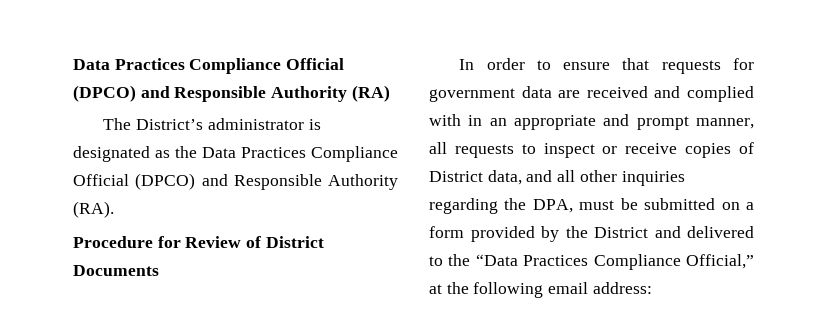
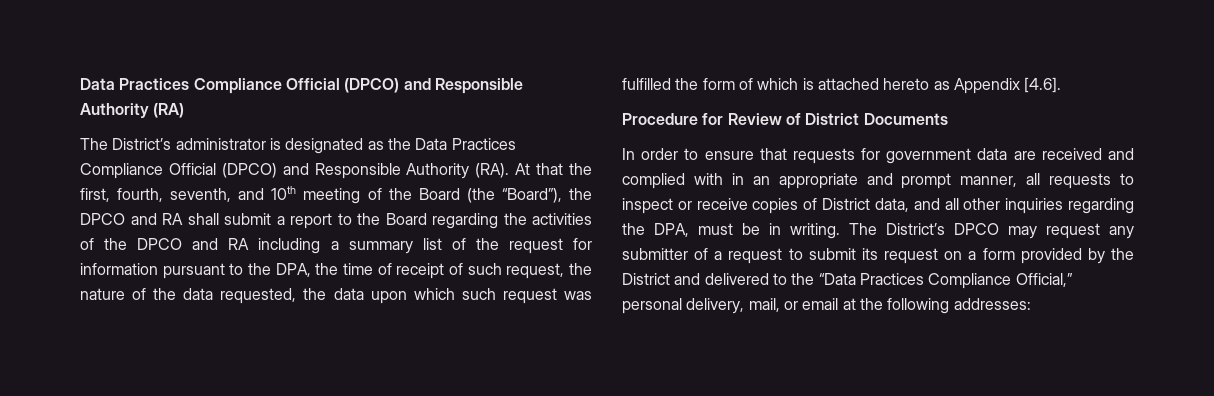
- The District’s administrator is designated as the Data Practices Compliance Official (DPCO) and Responsible Authority (RA).
+ The District’s administrator is designated as the Data Practices Compliance Official (DPCO) and Responsible Authority (RA). At that the first, fourth, seventh, and 10th meeting of the Board (the “Board”), the DPCO and RA shall submit a report to the Board regarding the activities of the DPCO and RA including a summary list of the request for information pursuant to the DPA, the time of receipt of such request, the nature of the data requested, the data upon which such request was fulfilled the form of which is attached hereto as Appendix [4.6].
- In order to ensure that requests for government data are received and complied with in an appropriate and prompt manner, all requests to inspect or receive copies of District data, and all other inquiries regarding the DPA, must be submitted on a form provided by the District and delivered to the “Data Practices Compliance Official,” at the following email address:
+ In order to ensure that requests for government data are received and complied with in an appropriate and prompt manner, all requests to inspect or receive copies of District data, and all other inquiries regarding the DPA, must be in writing. The District’s DPCO may request any submitter of a request to submit its request on a form provided by the District and delivered to the “Data Practices Compliance Official,” personal delivery, mail, or email at the following addresses:

